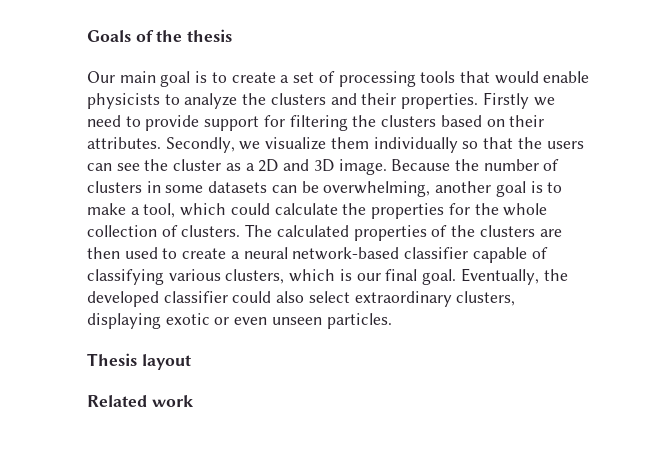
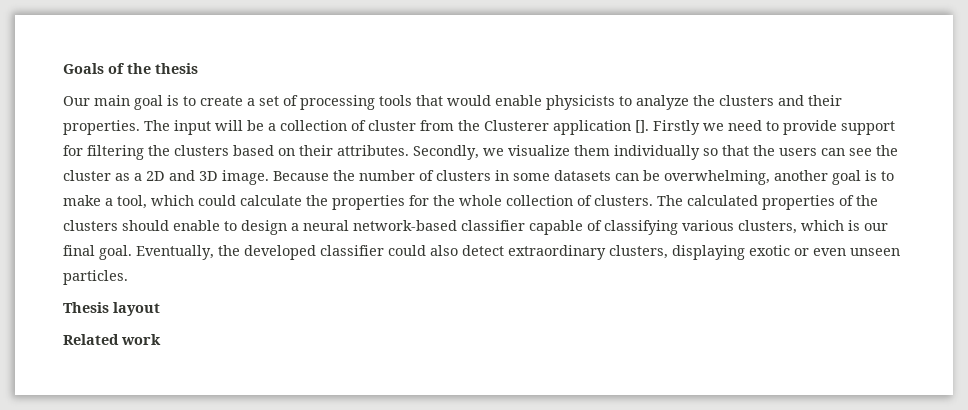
+ The input will be a collection of cluster from the Clusterer application [].
- The calculated properties of the clusters are then used to create a neural network-based classifier capable of classifying various clusters, which is our final goal.
+ The calculated properties of the clusters should enable to design a neural network-based classifier capable of classifying various clusters, which is our final goal.
- Eventually, the developed classifier could also select extraordinary clusters, displaying exotic or even unseen particles.
+ Eventually, the developed classifier could also detect extraordinary clusters, displaying exotic or even unseen particles.

